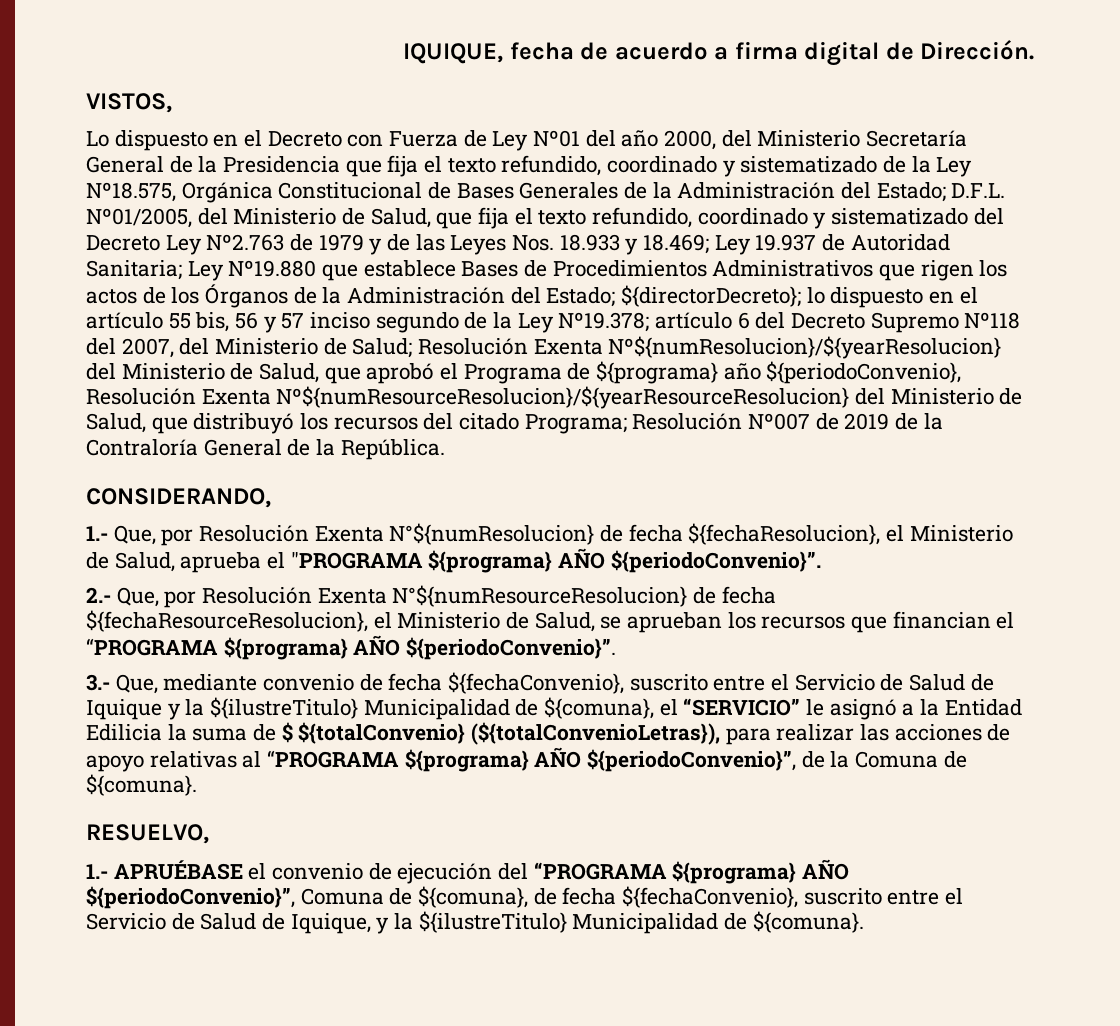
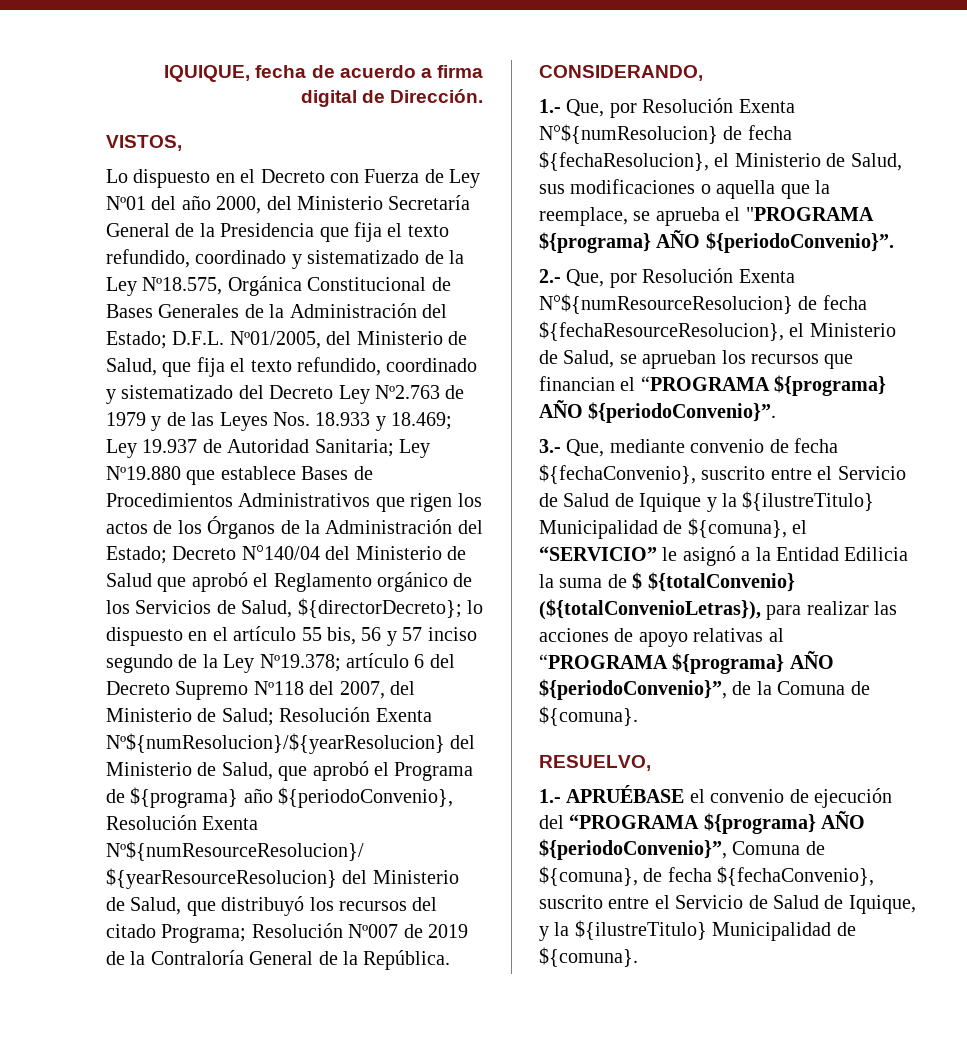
- ${directorDecreto};
+ Decreto N°140/04 del Ministerio de Salud que aprobó el Reglamento orgánico de los Servicios de Salud, ${directorDecreto};
- 1.- Que, por Resolución Exenta N°${numResolucion} de fecha ${fechaResolucion}, el Ministerio de Salud, aprueba el "PROGRAMA ${programa} AÑO ${periodoConvenio}”.
+ 1.- Que, por Resolución Exenta N°${numResolucion} de fecha ${fechaResolucion}, el Ministerio de Salud, sus modificaciones o aquella que la reemplace, se aprueba el "PROGRAMA ${programa} AÑO ${periodoConvenio}”.

